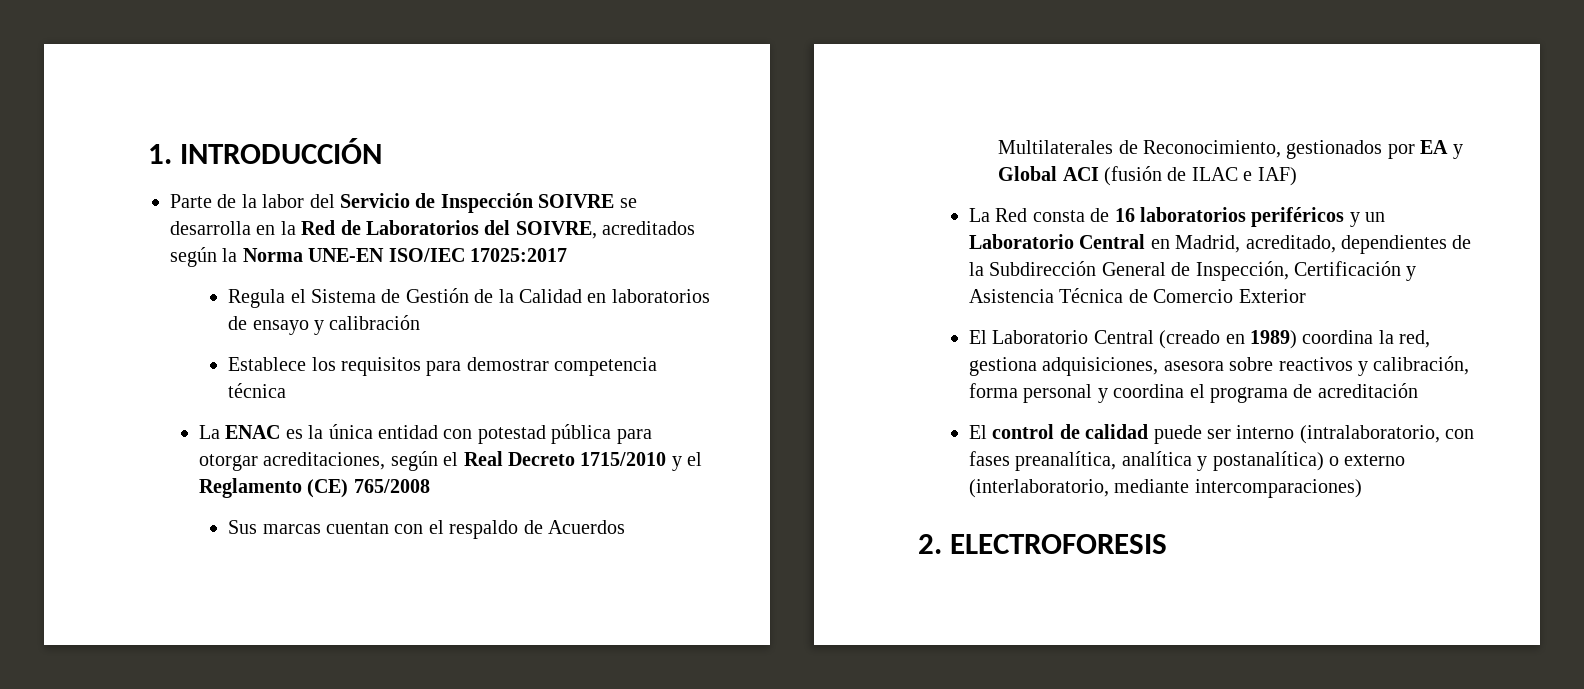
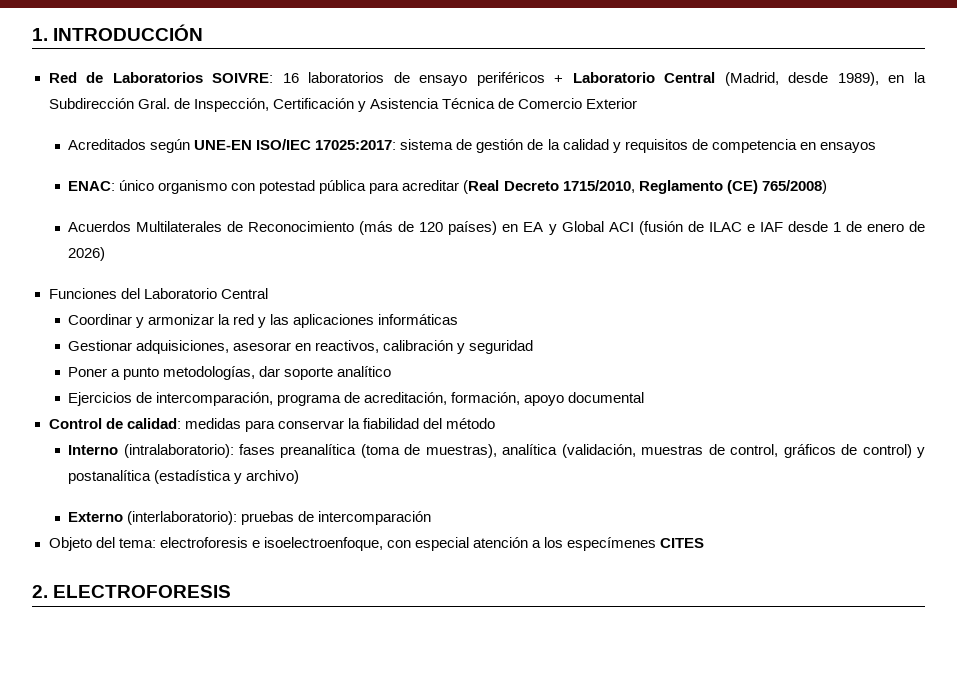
- Parte de la labor del Servicio de Inspección SOIVRE se desarrolla en la Red de Laboratorios del SOIVRE, acreditados según la Norma UNE-EN ISO/IEC 17025:2017
- Regula el Sistema de Gestión de la Calidad en laboratorios de ensayo y calibración
- Establece los requisitos para demostrar competencia técnica
- La ENAC es la única entidad con potestad pública para otorgar acreditaciones, según el Real Decreto 1715/2010 y el Reglamento (CE) 765/2008
- Sus marcas cuentan con el respaldo de Acuerdos Multilaterales de Reconocimiento, gestionados por EA y Global ACI (fusión de ILAC e IAF)
- La Red consta de 16 laboratorios periféricos y un Laboratorio Central en Madrid, acreditado, dependientes de la Subdirección General de Inspección, Certificación y Asistencia Técnica de Comercio Exterior
+ Red de Laboratorios SOIVRE: 16 laboratorios de ensayo periféricos + Laboratorio Central (Madrid, desde 1989), en la Subdirección Gral. de Inspección, Certificación y Asistencia Técnica de Comercio Exterior
- El Laboratorio Central (creado en 1989) coordina la red, gestiona adquisiciones, asesora sobre reactivos y calibración, forma personal y coordina el programa de acreditación
- El control de calidad puede ser interno (intralaboratorio, con fases preanalítica, analítica y postanalítica) o externo (interlaboratorio, mediante intercomparaciones)
+ Acreditados según UNE-EN ISO/IEC 17025:2017: sistema de gestión de la calidad y requisitos de competencia en ensayos
+ ENAC: único organismo con potestad pública para acreditar (Real Decreto 1715/2010, Reglamento (CE) 765/2008)
+ Acuerdos Multilaterales de Reconocimiento (más de 120 países) en EA y Global ACI (fusión de ILAC e IAF desde 1 de enero de 2026)
+ Funciones del Laboratorio Central
+ Coordinar y armonizar la red y las aplicaciones informáticas
+ Gestionar adquisiciones, asesorar en reactivos, calibración y seguridad
+ Poner a punto metodologías, dar soporte analítico
+ Ejercicios de intercomparación, programa de acreditación, formación, apoyo documental
+ Control de calidad: medidas para conservar la fiabilidad del método
+ Interno (intralaboratorio): fases preanalítica (toma de muestras), analítica (validación, muestras de control, gráficos de control) y postanalítica (estadística y archivo)
+ Externo (interlaboratorio): pruebas de intercomparación
+ Objeto del tema: electroforesis e isoelectroenfoque, con especial atención a los especímenes CITES

